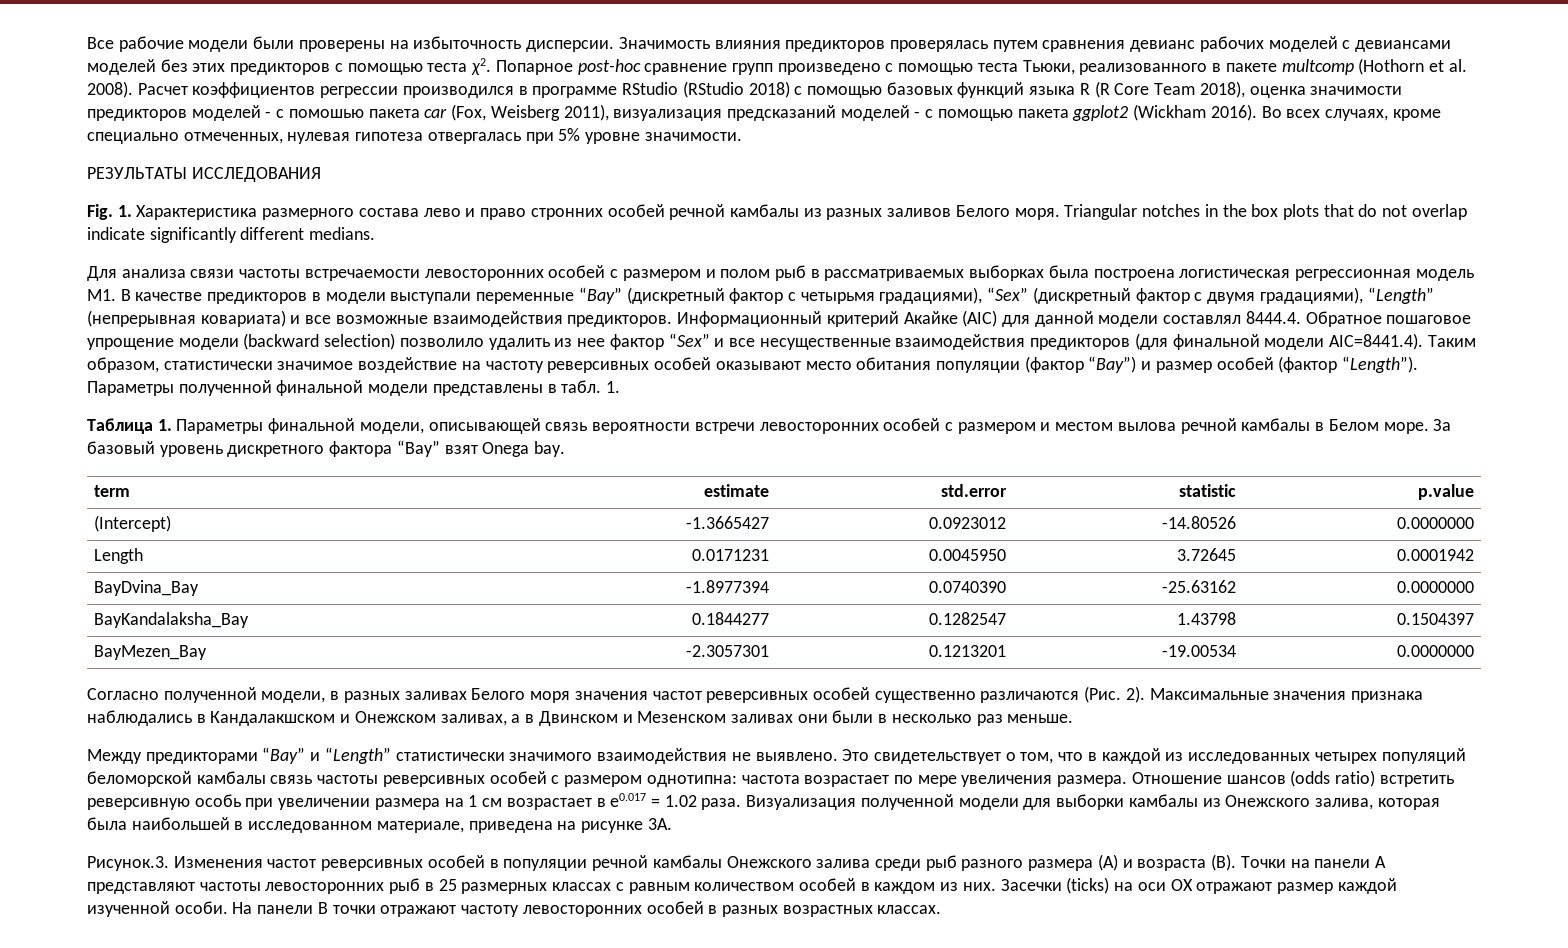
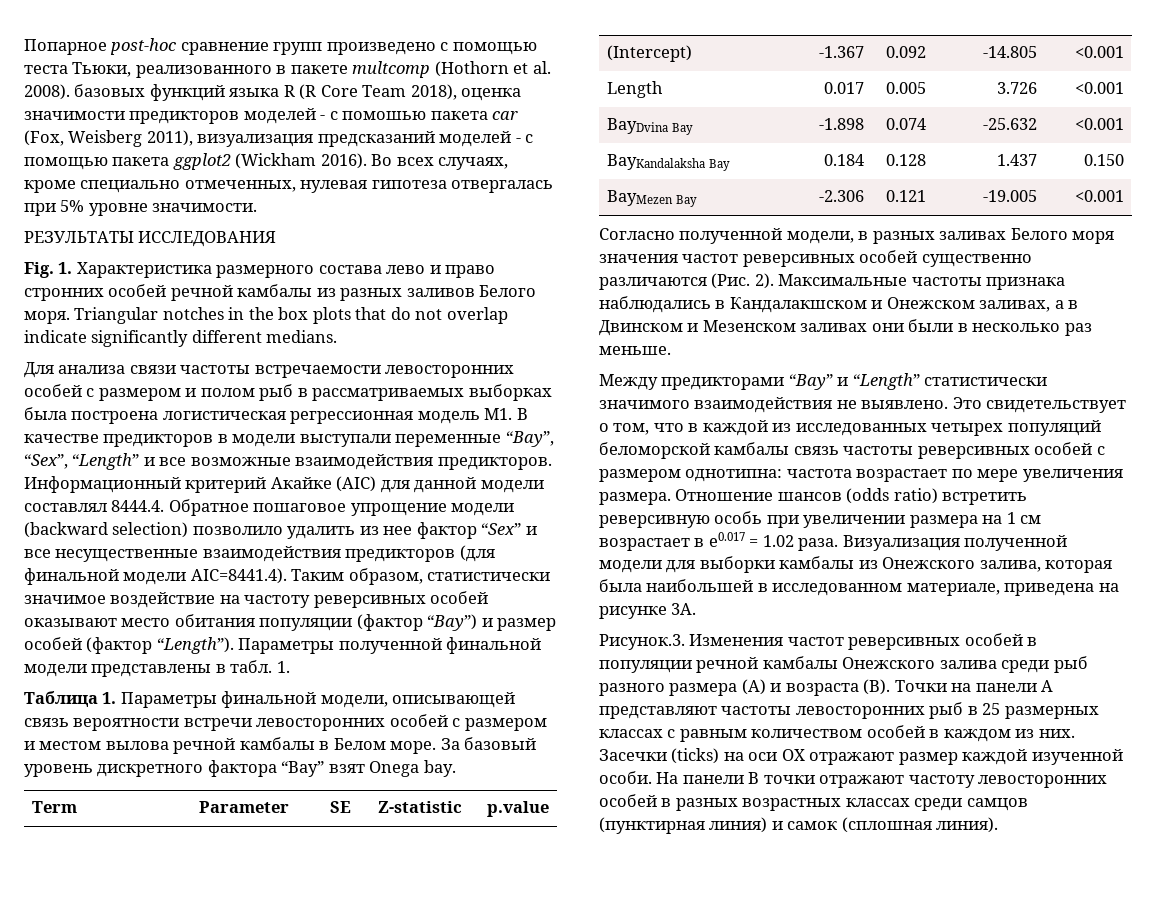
- Все рабочие модели были проверены на избыточность дисперсии. Значимость влияния предикторов проверялась путем сравнения девианс рабочих моделей с девиансами моделей без этих предикторов с помощью теста χ2. Попарное post-hoc сравнение групп произведено с помощью теста Тьюки, реализованного в пакете multcomp (Hothorn et al. 2008). Расчет коэффициентов регрессии производился в программе RStudio (RStudio 2018) с помощью базовых функций языка R (R Core Team 2018), оценка значимости предикторов моделей - с помошью пакета car (Fox, Weisberg 2011), визуализация предсказаний моделей - с помощью пакета ggplot2 (Wickham 2016).
+ Попарное post-hoc сравнение групп произведено с помощью теста Тьюки, реализованного в пакете multcomp (Hothorn et al. 2008). базовых функций языка R (R Core Team 2018), оценка значимости предикторов моделей - с помошью пакета car (Fox, Weisberg 2011), визуализация предсказаний моделей - с помощью пакета ggplot2 (Wickham 2016).
- Для анализа связи частоты встречаемости левосторонних особей с размером и полом рыб в рассматриваемых выборках была построена логистическая регрессионная модель М1. В качестве предикторов в модели выступали переменные “Bay” (дискретный фактор с четырьмя градациями), “Sex” (дискретный фактор с двумя градациями), “Length” (непрерывная ковариата) и все возможные взаимодействия предикторов.
+ Для анализа связи частоты встречаемости левосторонних особей с размером и полом рыб в рассматриваемых выборках была построена логистическая регрессионная модель М1. В качестве предикторов в модели выступали переменные “Bay”, “Sex”, “Length” и все возможные взаимодействия предикторов.
- term | estimate | std.error | statistic | p.value
- (Intercept) | -1.3665427 | 0.0923012 | -14.80526 | 0.0000000
- Length | 0.0171231 | 0.0045950 | 3.72645 | 0.0001942
- BayDvina_Bay | -1.8977394 | 0.0740390 | -25.63162 | 0.0000000
- BayKandalaksha_Bay | 0.1844277 | 0.1282547 | 1.43798 | 0.1504397
- BayMezen_Bay | -2.3057301 | 0.1213201 | -19.00534 | 0.0000000
+ Term | Parameter | SE | Z-statistic | p.value
+ (Intercept) | -1.367 | 0.092 | -14.805 | <0.001
+ Length | 0.017 | 0.005 | 3.726 | <0.001
+ BayDvina Bay | -1.898 | 0.074 | -25.632 | <0.001
+ BayKandalaksha Bay | 0.184 | 0.128 | 1.437 | 0.150
+ BayMezen Bay | -2.306 | 0.121 | -19.005 | <0.001
- Максимальные значения признака наблюдались в Кандалакшском и Онежском заливах, а в Двинском и Мезенском заливах они были в несколько раз меньше.
+ Максимальные частоты признака наблюдались в Кандалакшском и Онежском заливах, а в Двинском и Мезенском заливах они были в несколько раз меньше.
- На панели B точки отражают частоту левосторонних особей в разных возрастных классах.
+ На панели B точки отражают частоту левосторонних особей в разных возрастных классах среди самцов (пунктирная линия) и самок (сплошная линия).

